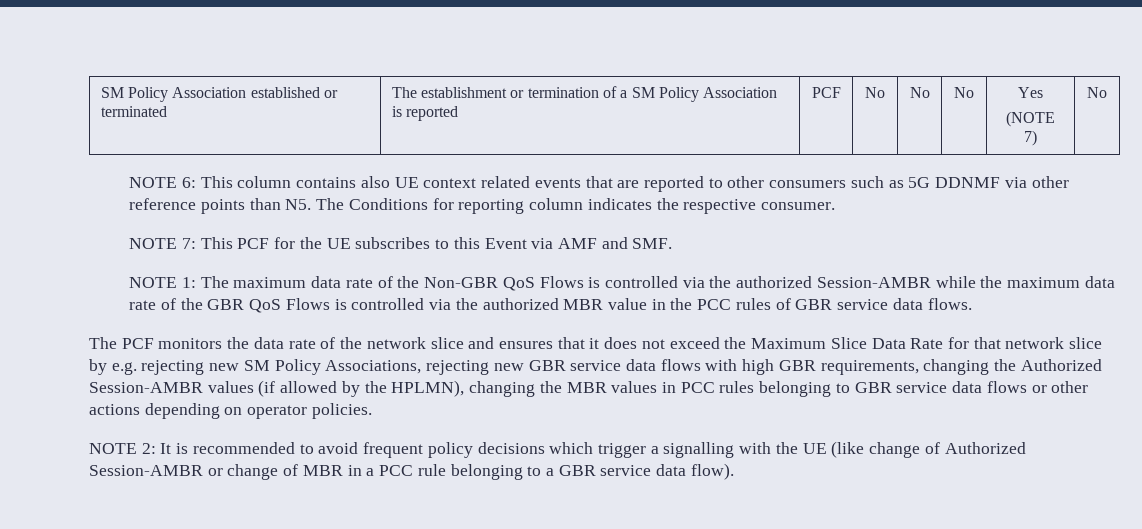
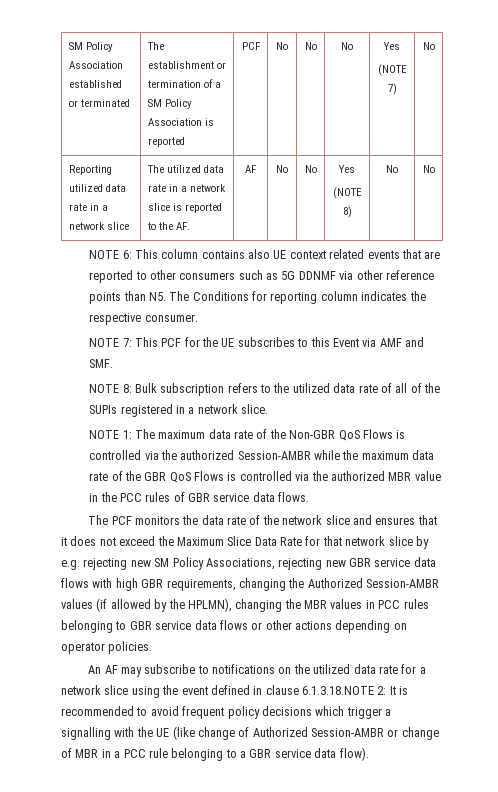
+ Reporting utilized data rate in a network slice | The utilized data rate in a network slice is reported to the AF. | AF | No | No | Yes
+ (NOTE 8) | No | No
+ NOTE 8: Bulk subscription refers to the utilized data rate of all of the SUPIs registered in a network slice.
- NOTE 2: It is recommended to avoid frequent policy decisions which trigger a signalling with the UE (like change of Authorized Session-AMBR or change of MBR in a PCC rule belonging to a GBR service data flow).
+ An AF may subscribe to notifications on the utilized data rate for a network slice using the event defined in clause 6.1.3.18.NOTE 2: It is recommended to avoid frequent policy decisions which trigger a signalling with the UE (like change of Authorized Session-AMBR or change of MBR in a PCC rule belonging to a GBR service data flow).

